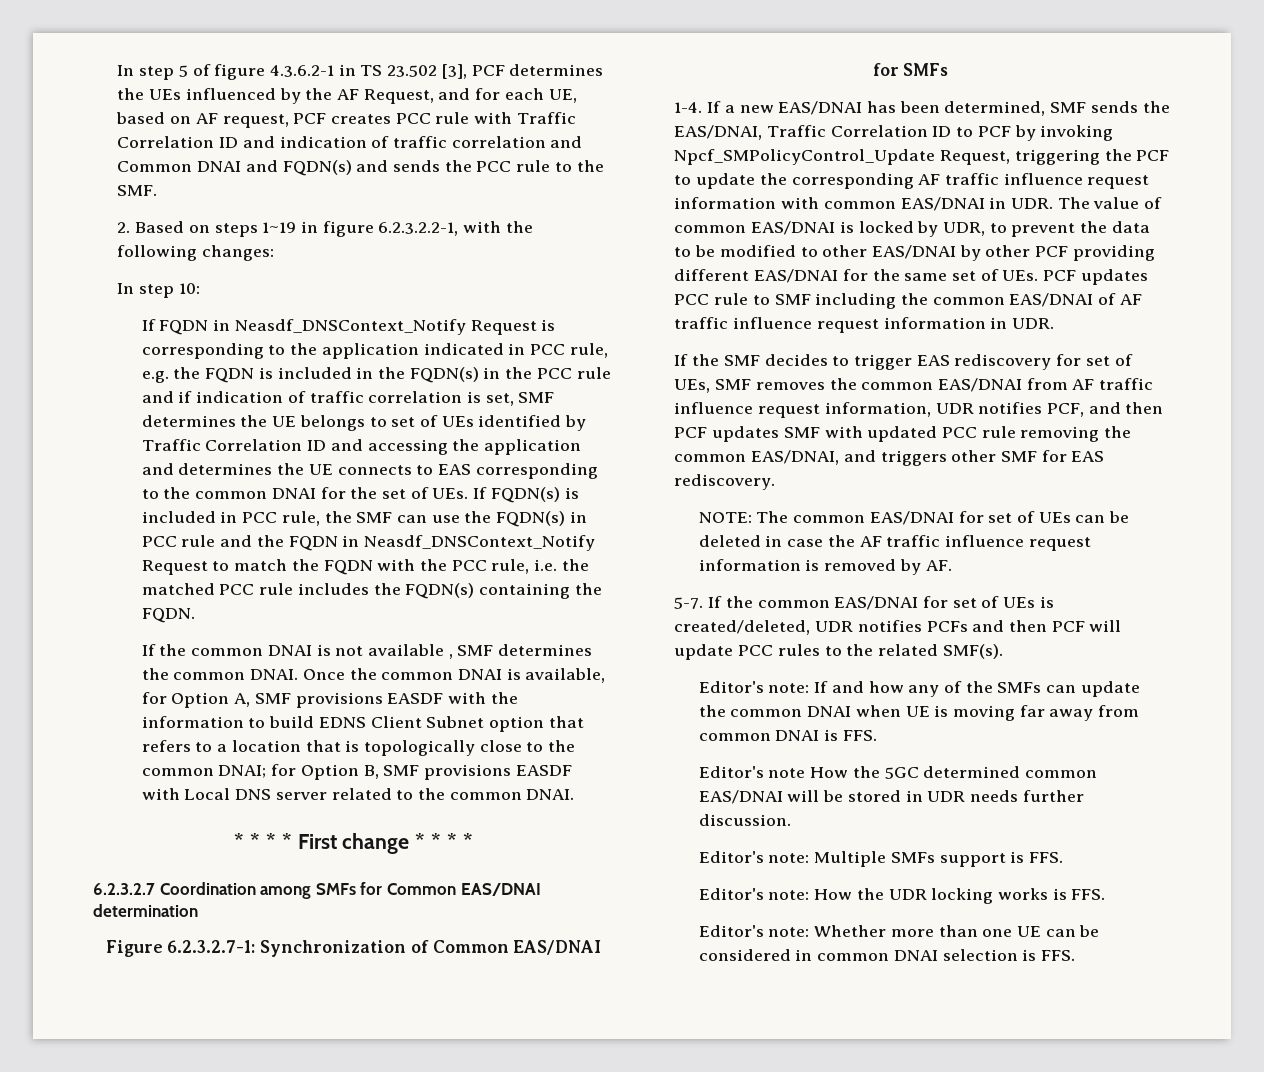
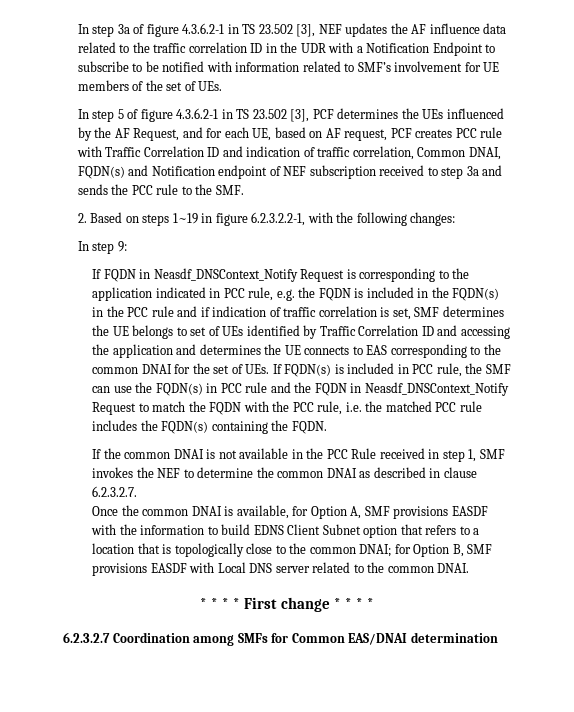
- In step 5 of figure 4.3.6.2-1 in TS 23.502 [3], PCF determines the UEs influenced by the AF Request, and for each UE, based on AF request, PCF creates PCC rule with Traffic Correlation ID and indication of traffic correlation and Common DNAI and FQDN(s) and sends the PCC rule to the SMF.
+ In step 3a of figure 4.3.6.2-1 in TS 23.502 [3], NEF updates the AF influence data related to the traffic correlation ID in the UDR with a Notification Endpoint to subscribe to be notified with information related to SMF’s involvement for UE members of the set of UEs.
+ In step 5 of figure 4.3.6.2-1 in TS 23.502 [3], PCF determines the UEs influenced by the AF Request, and for each UE, based on AF request, PCF creates PCC rule with Traffic Correlation ID and indication of traffic correlation, Common DNAI, FQDN(s) and Notification endpoint of NEF subscription received to step 3a and sends the PCC rule to the SMF.
- In step 10:
+ In step 9:
- If the common DNAI is not available , SMF determines the common DNAI. Once the common DNAI is available, for Option A, SMF provisions EASDF with the information to build EDNS Client Subnet option that refers to a location that is topologically close to the common DNAI; for Option B, SMF provisions EASDF with Local DNS server related to the common DNAI.
+ If the common DNAI is not available in the PCC Rule received in step 1, SMF invokes the NEF to determine the common DNAI as described in clause 6.2.3.2.7.
+ Once the common DNAI is available, for Option A, SMF provisions EASDF with the information to build EDNS Client Subnet option that refers to a location that is topologically close to the common DNAI; for Option B, SMF provisions EASDF with Local DNS server related to the common DNAI.
- Figure 6.2.3.2.7-1: Synchronization of Common EAS/DNAI for SMFs
- 1-4. If a new EAS/DNAI has been determined, SMF sends the EAS/DNAI, Traffic Correlation ID to PCF by invoking Npcf_SMPolicyControl_Update Request, triggering the PCF to update the corresponding AF traffic influence request information with common EAS/DNAI in UDR. The value of common EAS/DNAI is locked by UDR, to prevent the data to be modified to other EAS/DNAI by other PCF providing different EAS/DNAI for the same set of UEs. PCF updates PCC rule to SMF including the common EAS/DNAI of AF traffic influence request information in UDR.
- If the SMF decides to trigger EAS rediscovery for set of UEs, SMF removes the common EAS/DNAI from AF traffic influence request information, UDR notifies PCF, and then PCF updates SMF with updated PCC rule removing the common EAS/DNAI, and triggers other SMF for EAS rediscovery.
- NOTE: The common EAS/DNAI for set of UEs can be deleted in case the AF traffic influence request information is removed by AF.
- 5-7. If the common EAS/DNAI for set of UEs is created/deleted, UDR notifies PCFs and then PCF will update PCC rules to the related SMF(s).
- Editor's note: If and how any of the SMFs can update the common DNAI when UE is moving far away from common DNAI is FFS.
- Editor's note How the 5GC determined common EAS/DNAI will be stored in UDR needs further discussion.
- Editor's note: Multiple SMFs support is FFS.
- Editor's note: How the UDR locking works is FFS.
- Editor's note: Whether more than one UE can be considered in common DNAI selection is FFS.

